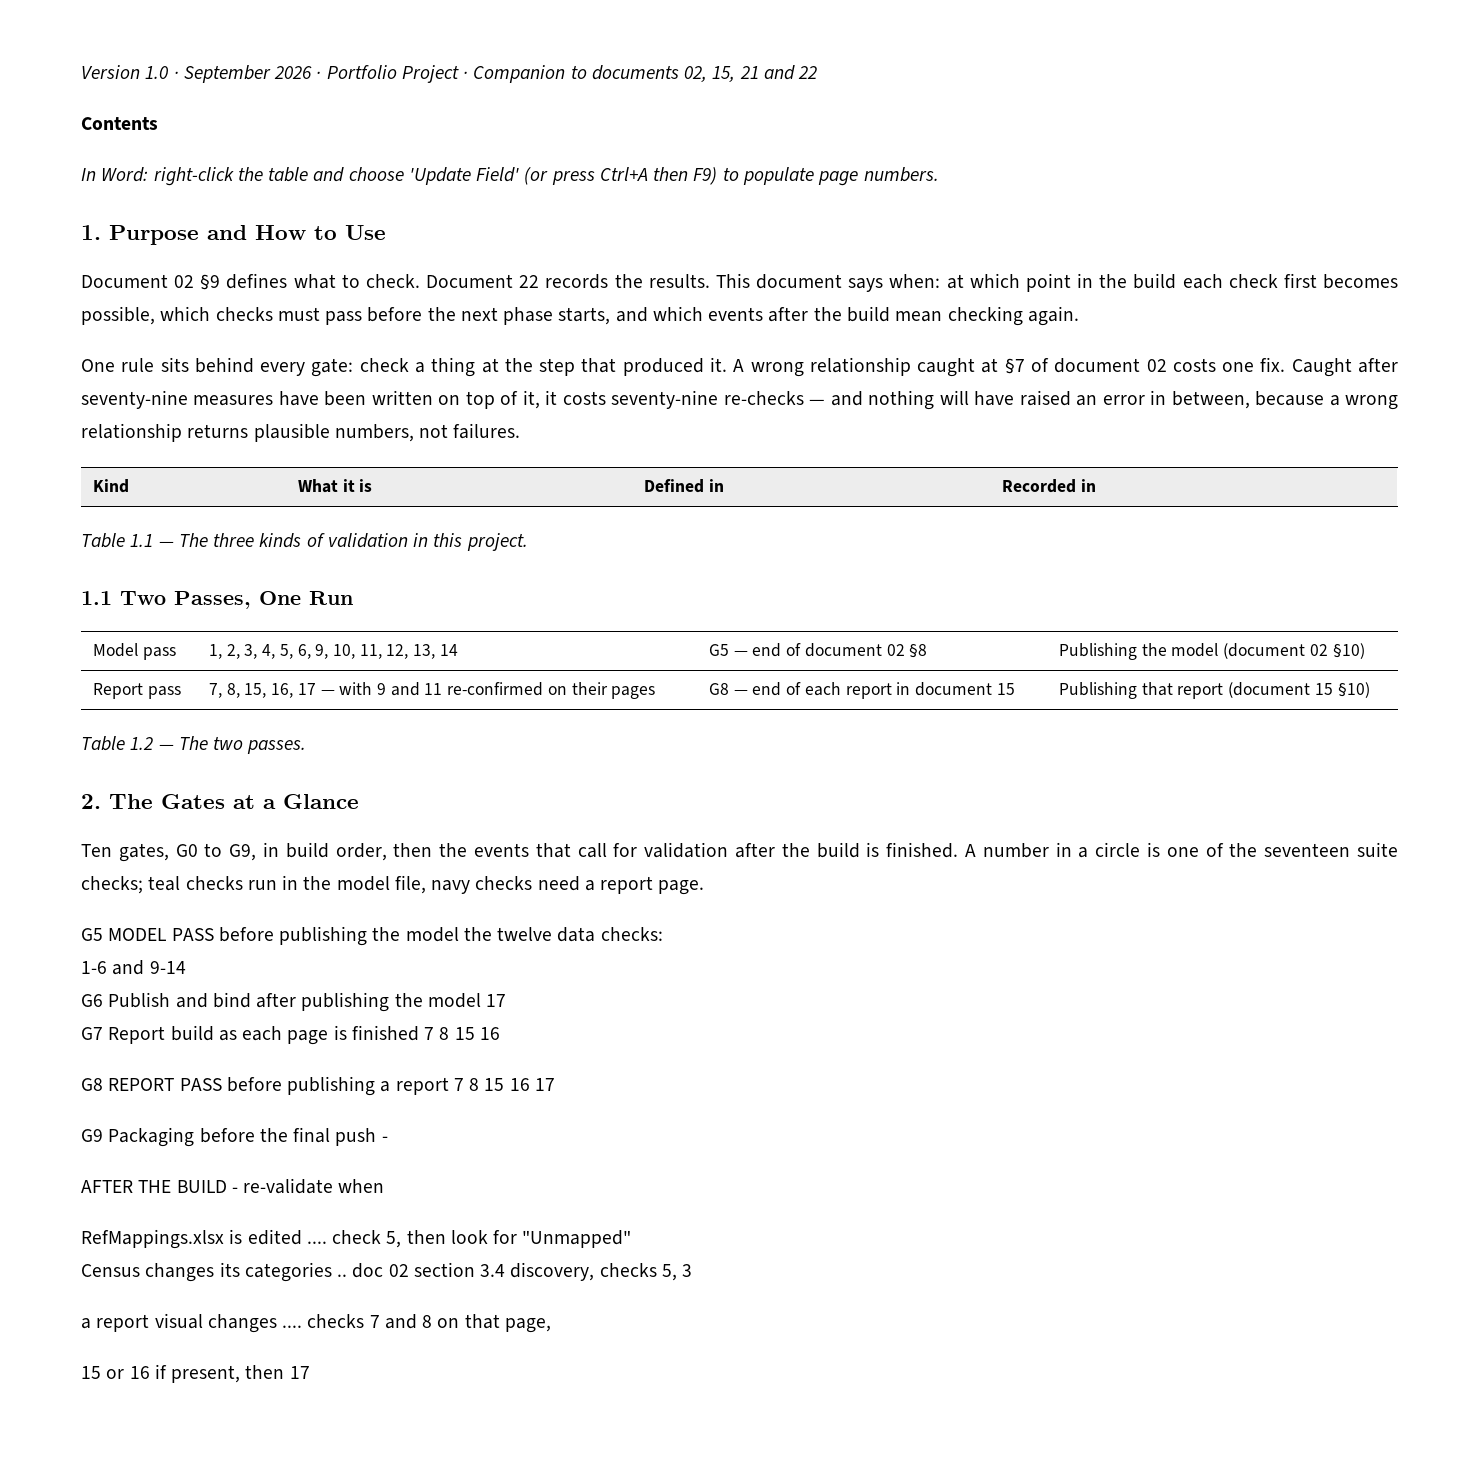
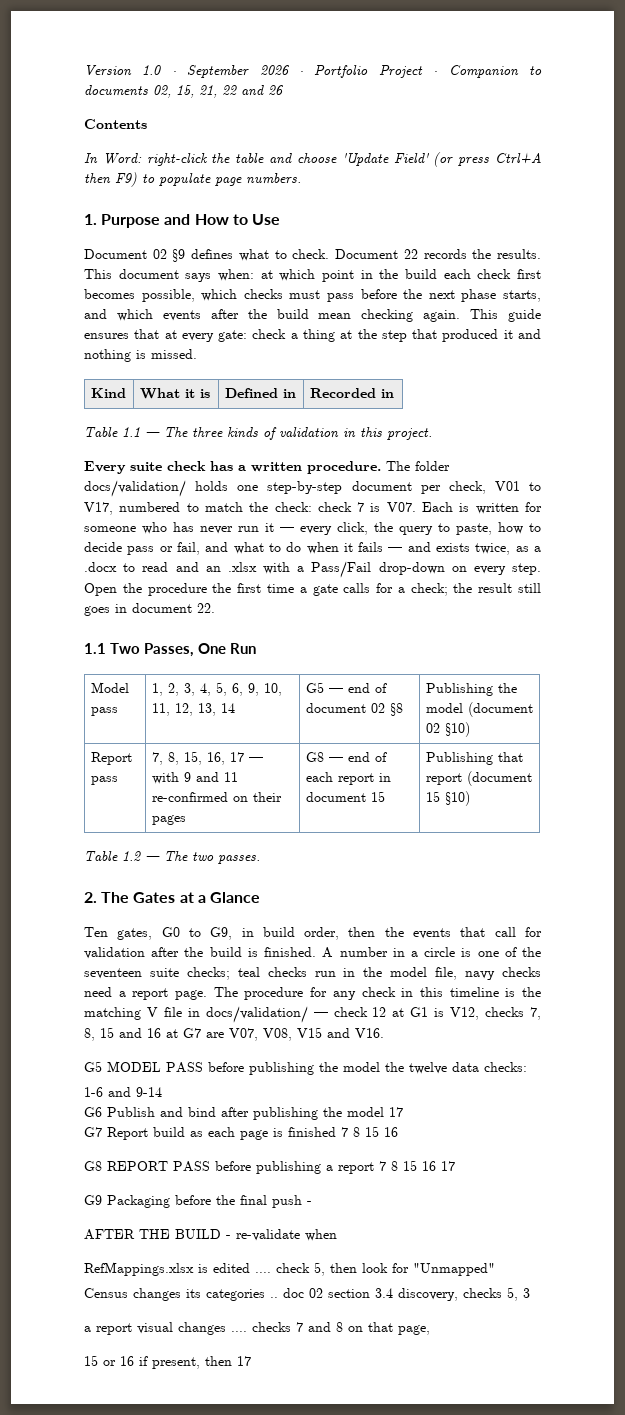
- Version 1.0 · September 2026 · Portfolio Project · Companion to documents 02, 15, 21 and 22
+ Version 1.0 · September 2026 · Portfolio Project · Companion to documents 02, 15, 21, 22 and 26
- This document says when: at which point in the build each check first becomes possible, which checks must pass before the next phase starts, and which events after the build mean checking again.
- One rule sits behind every gate: check a thing at the step that produced it. A wrong relationship caught at §7 of document 02 costs one fix. Caught after seventy-nine measures have been written on top of it, it costs seventy-nine re-checks — and nothing will have raised an error in between, because a wrong relationship returns plausible numbers, not failures.
+ This document says when: at which point in the build each check first becomes possible, which checks must pass before the next phase starts, and which events after the build mean checking again. This guide ensures that at every gate: check a thing at the step that produced it and nothing is missed.
+ Every suite check has a written procedure. The folder docs/validation/ holds one step-by-step document per check, V01 to V17, numbered to match the check: check 7 is V07. Each is written for someone who has never run it — every click, the query to paste, how to decide pass or fail, and what to do when it fails — and exists twice, as a .docx to read and an .xlsx with a Pass/Fail drop-down on every step. Open the procedure the first time a gate calls for a check; the result still goes in document 22.
+ The procedure for any check in this timeline is the matching V file in docs/validation/ — check 12 at G1 is V12, checks 7, 8, 15 and 16 at G7 are V07, V08, V15 and V16.

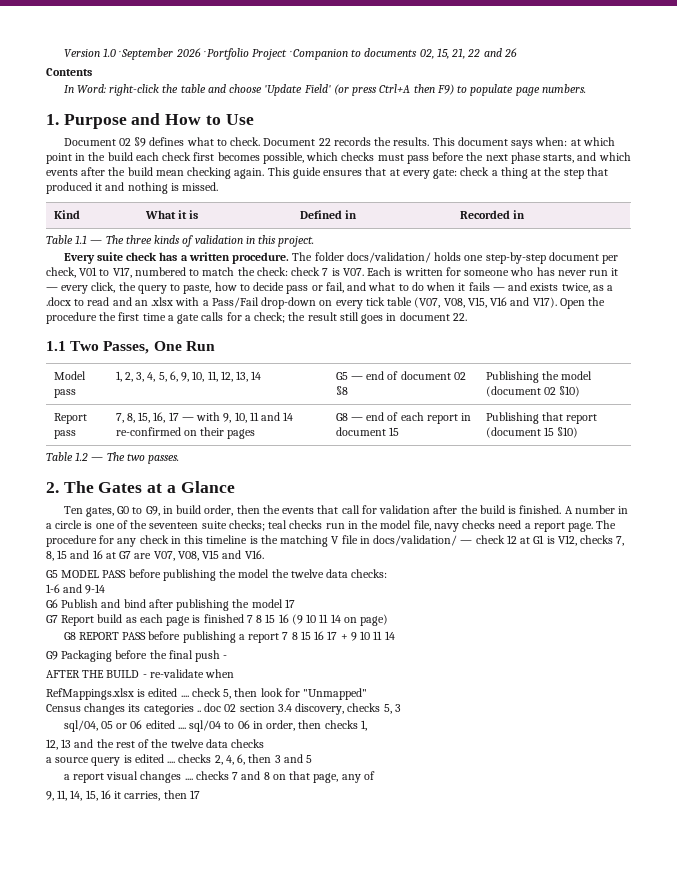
- check 7 is V07. Each is written for someone who has never run it — every click, the query to paste, how to decide pass or fail, and what to do when it fails — and exists twice, as a .docx to read and an .xlsx with a Pass/Fail drop-down on every step.
+ check 7 is V07. Each is written for someone who has never run it — every click, the query to paste, how to decide pass or fail, and what to do when it fails — and exists twice, as a .docx to read and an .xlsx with a Pass/Fail drop-down on every tick table (V07, V08, V15, V16 and V17).
- Report pass | 7, 8, 15, 16, 17 — with 9 and 11 re-confirmed on their pages | G8 — end of each report in document 15 | Publishing that report (document 15 §10)
+ Report pass | 7, 8, 15, 16, 17 — with 9, 10, 11 and 14 re-confirmed on their pages | G8 — end of each report in document 15 | Publishing that report (document 15 §10)
- G7 Report build as each page is finished 7 8 15 16
+ G7 Report build as each page is finished 7 8 15 16 (9 10 11 14 on page)
- G8 REPORT PASS before publishing a report 7 8 15 16 17
+ G8 REPORT PASS before publishing a report 7 8 15 16 17 + 9 10 11 14
+ sql/04, 05 or 06 edited .... sql/04 to 06 in order, then checks 1,
+ 12, 13 and the rest of the twelve data checks
+ a source query is edited .... checks 2, 4, 6, then 3 and 5
- a report visual changes .... checks 7 and 8 on that page,
- 15 or 16 if present, then 17
+ a report visual changes .... checks 7 and 8 on that page, any of
+ 9, 11, 14, 15, 16 it carries, then 17

